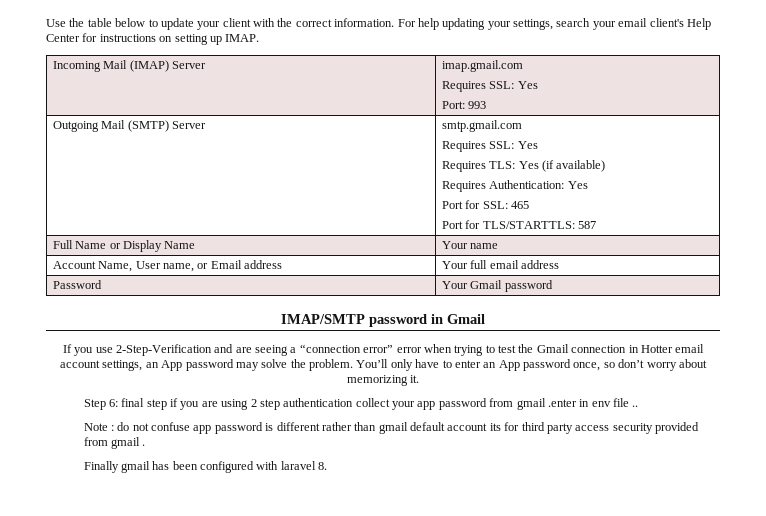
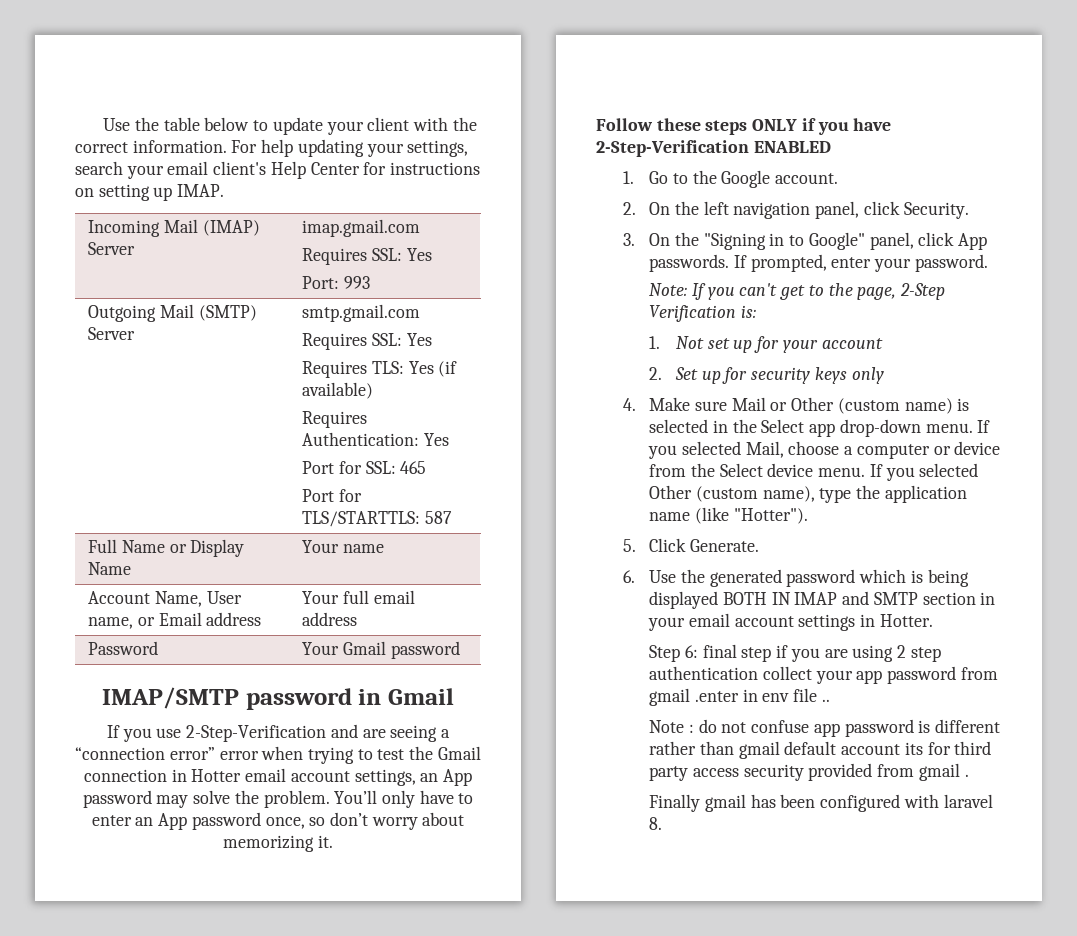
+ Follow these steps ONLY if you have 2-Step-Verification ENABLED
+ 1. Go to the Google account.
+ 2. On the left navigation panel, click Security.
+ 3. On the "Signing in to Google" panel, click App passwords. If prompted, enter your password.
+ Note: If you can't get to the page, 2-Step Verification is:
+ 1. Not set up for your account
+ 2. Set up for security keys only
+ 4. Make sure Mail or Other (custom name) is selected in the Select app drop-down menu. If you selected Mail, choose a computer or device from the Select device menu. If you selected Other (custom name), type the application name (like "Hotter").
+ 5. Click Generate.
+ 6. Use the generated password which is being displayed BOTH IN IMAP and SMTP section in your email account settings in Hotter.

